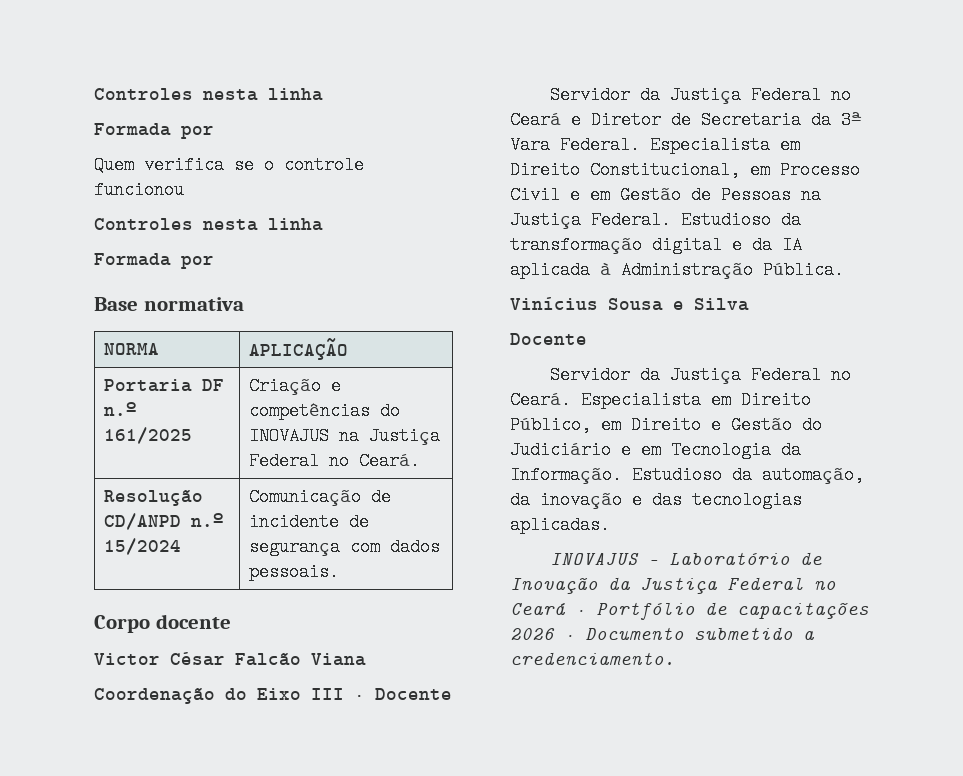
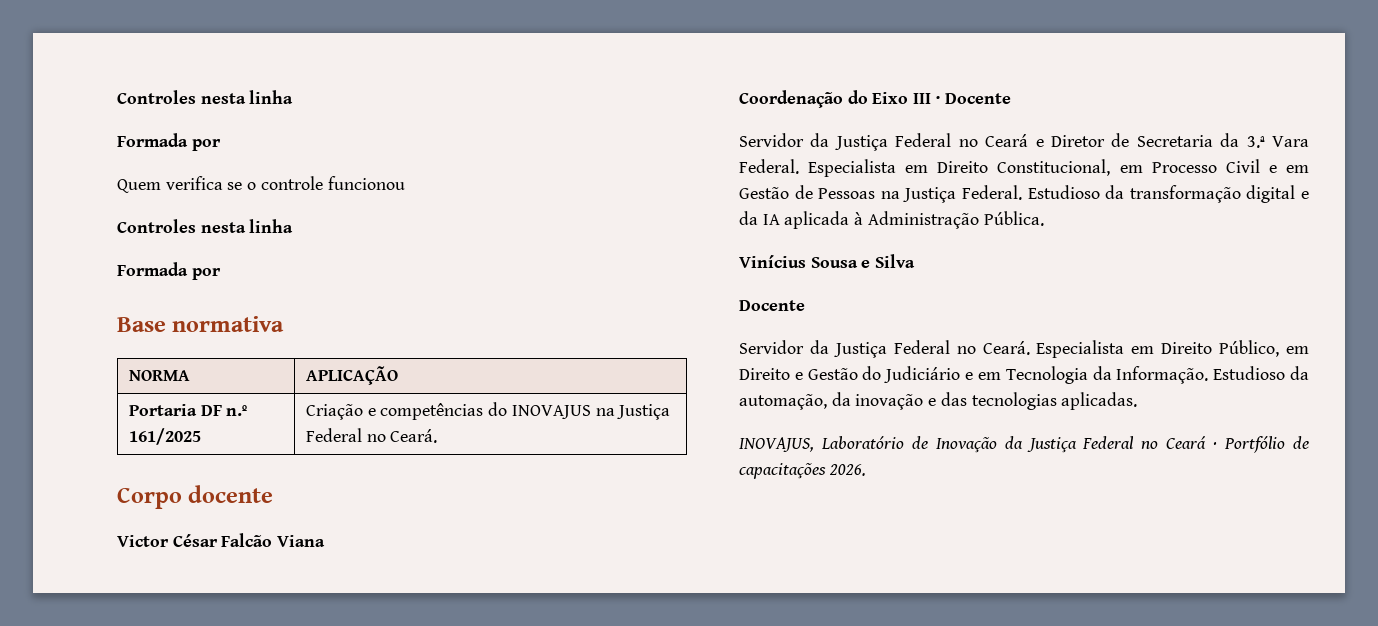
- Resolução CD/ANPD n.º 15/2024 | Comunicação de incidente de segurança com dados pessoais.
- Servidor da Justiça Federal no Ceará e Diretor de Secretaria da 3ª Vara Federal.
+ Servidor da Justiça Federal no Ceará e Diretor de Secretaria da 3.ª Vara Federal.
- INOVAJUS — Laboratório de Inovação da Justiça Federal no Ceará · Portfólio de capacitações 2026 · Documento submetido a credenciamento.
+ INOVAJUS, Laboratório de Inovação da Justiça Federal no Ceará · Portfólio de capacitações 2026.

